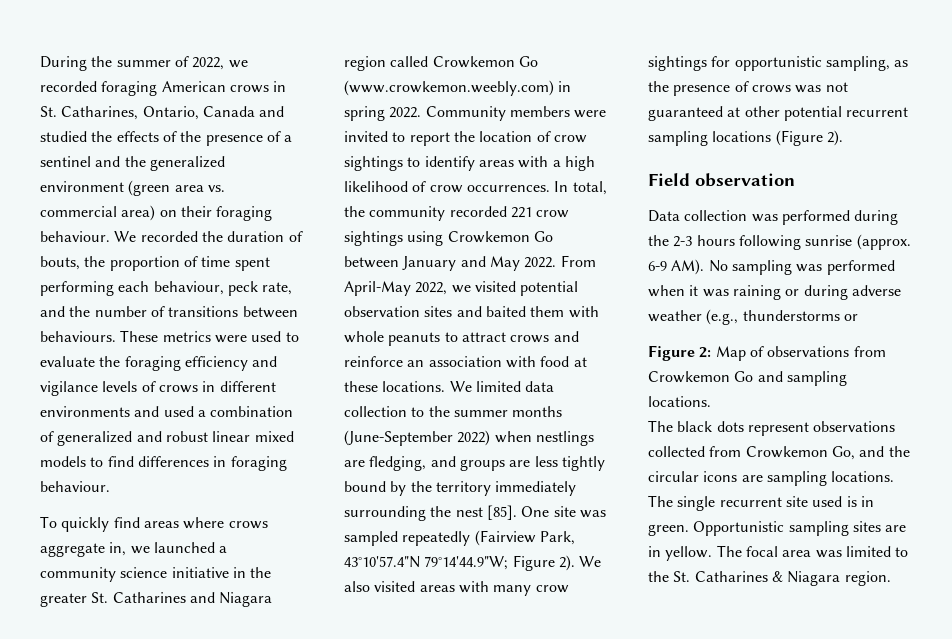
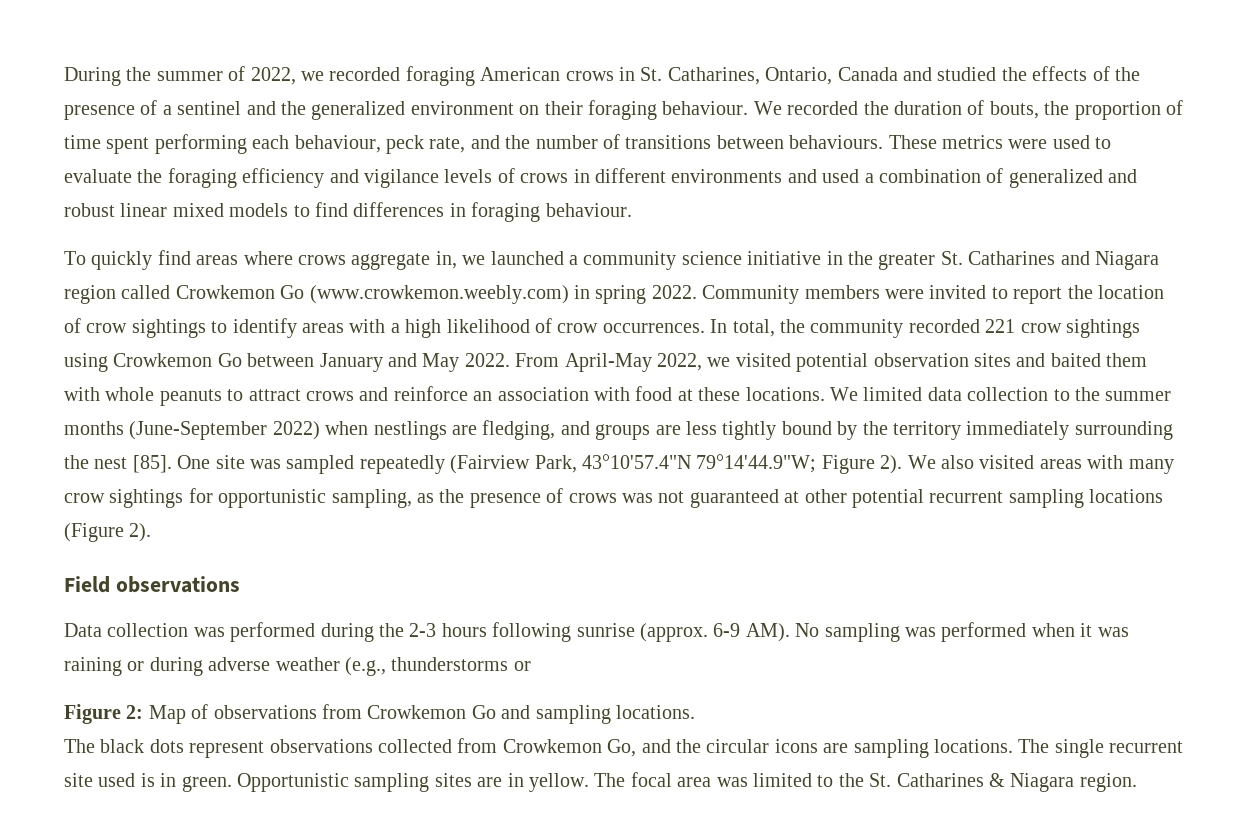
- During the summer of 2022, we recorded foraging American crows in St. Catharines, Ontario, Canada and studied the effects of the presence of a sentinel and the generalized environment (green area vs. commercial area) on their foraging behaviour.
+ During the summer of 2022, we recorded foraging American crows in St. Catharines, Ontario, Canada and studied the effects of the presence of a sentinel and the generalized environment on their foraging behaviour.
- Field observation
+ Field observations

